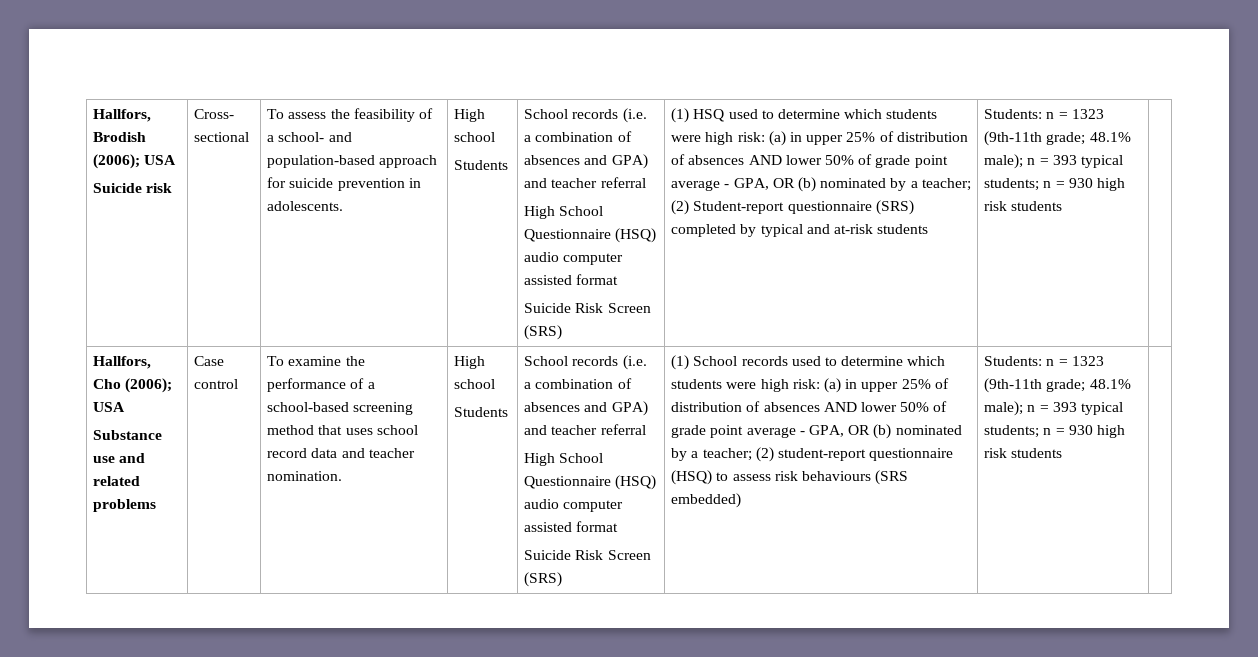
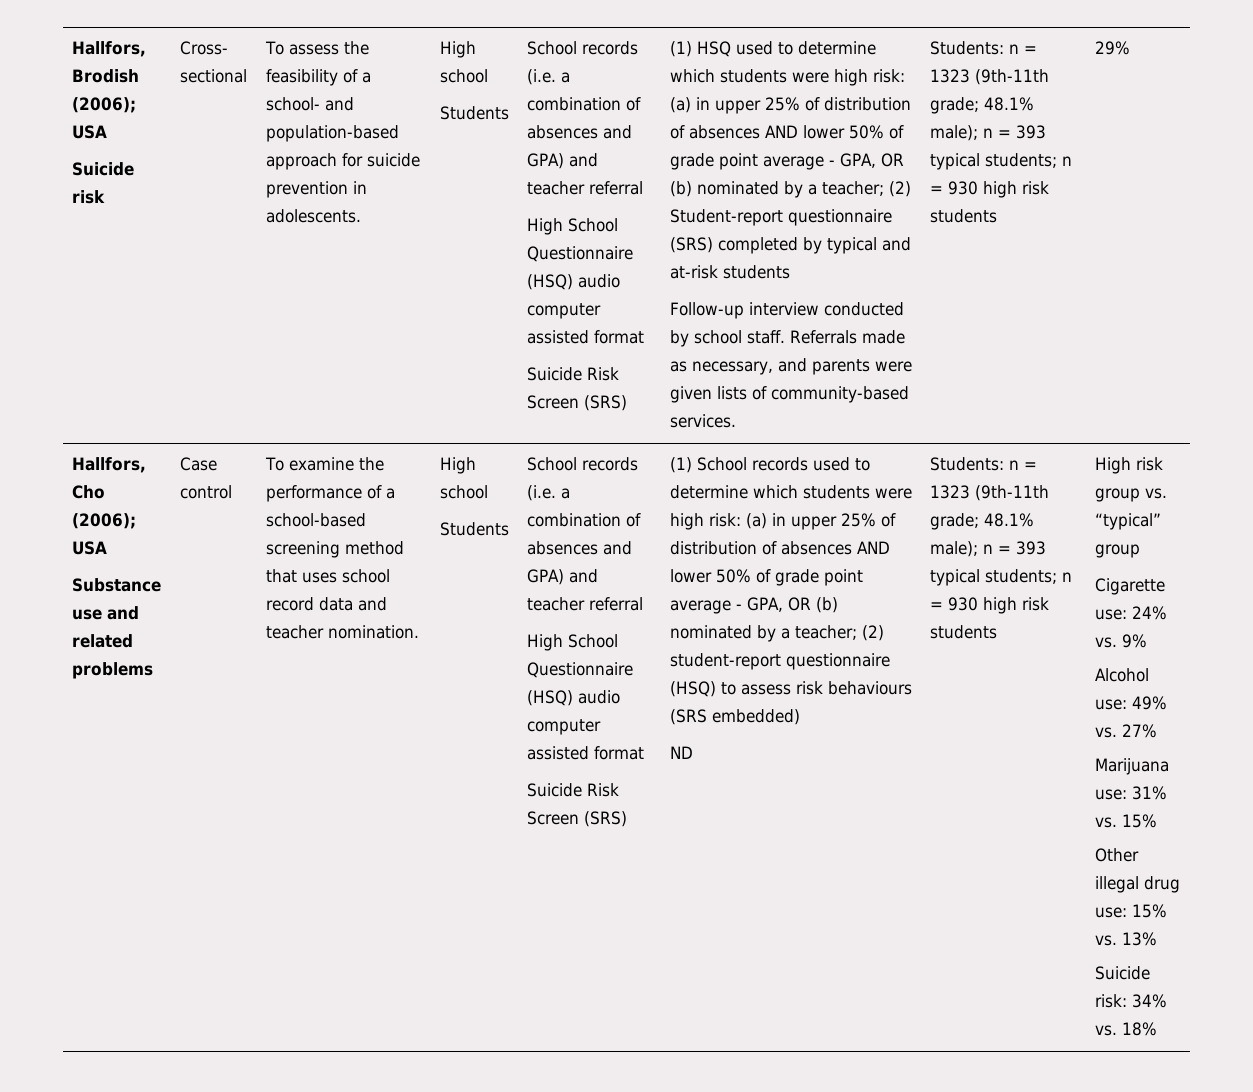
+ Follow-up interview conducted by school staff. Referrals made as necessary, and parents were given lists of community-based services.
+ 29%
+ ND
+ High risk group vs. “typical” group
+ Cigarette use: 24% vs. 9%
+ Alcohol use: 49% vs. 27%
+ Marijuana use: 31% vs. 15%
+ Other illegal drug use: 15% vs. 13%
+ Suicide risk: 34% vs. 18%

